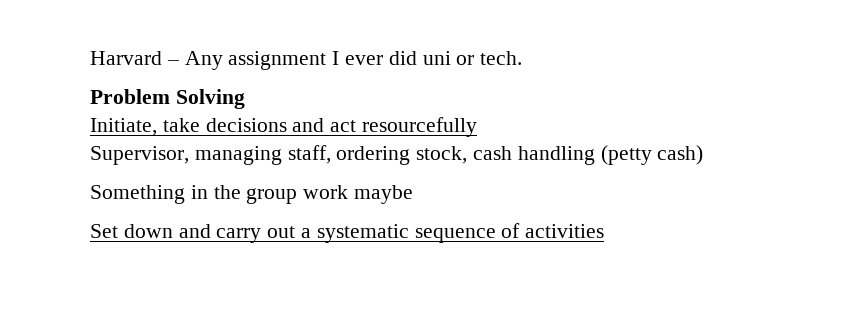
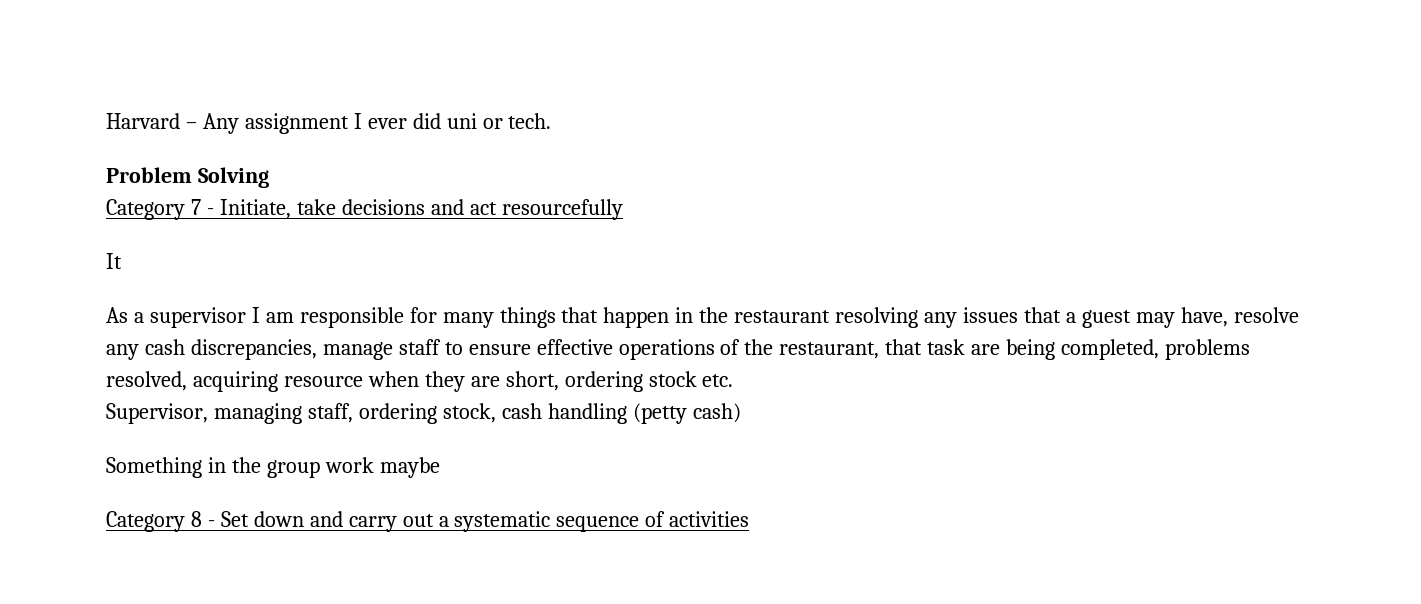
- Initiate, take decisions and act resourcefully
+ Category 7 - Initiate, take decisions and act resourcefully
+ It
+ As a supervisor I am responsible for many things that happen in the restaurant resolving any issues that a guest may have, resolve any cash discrepancies, manage staff to ensure effective operations of the restaurant, that task are being completed, problems resolved, acquiring resource when they are short, ordering stock etc.
- Set down and carry out a systematic sequence of activities
+ Category 8 - Set down and carry out a systematic sequence of activities

